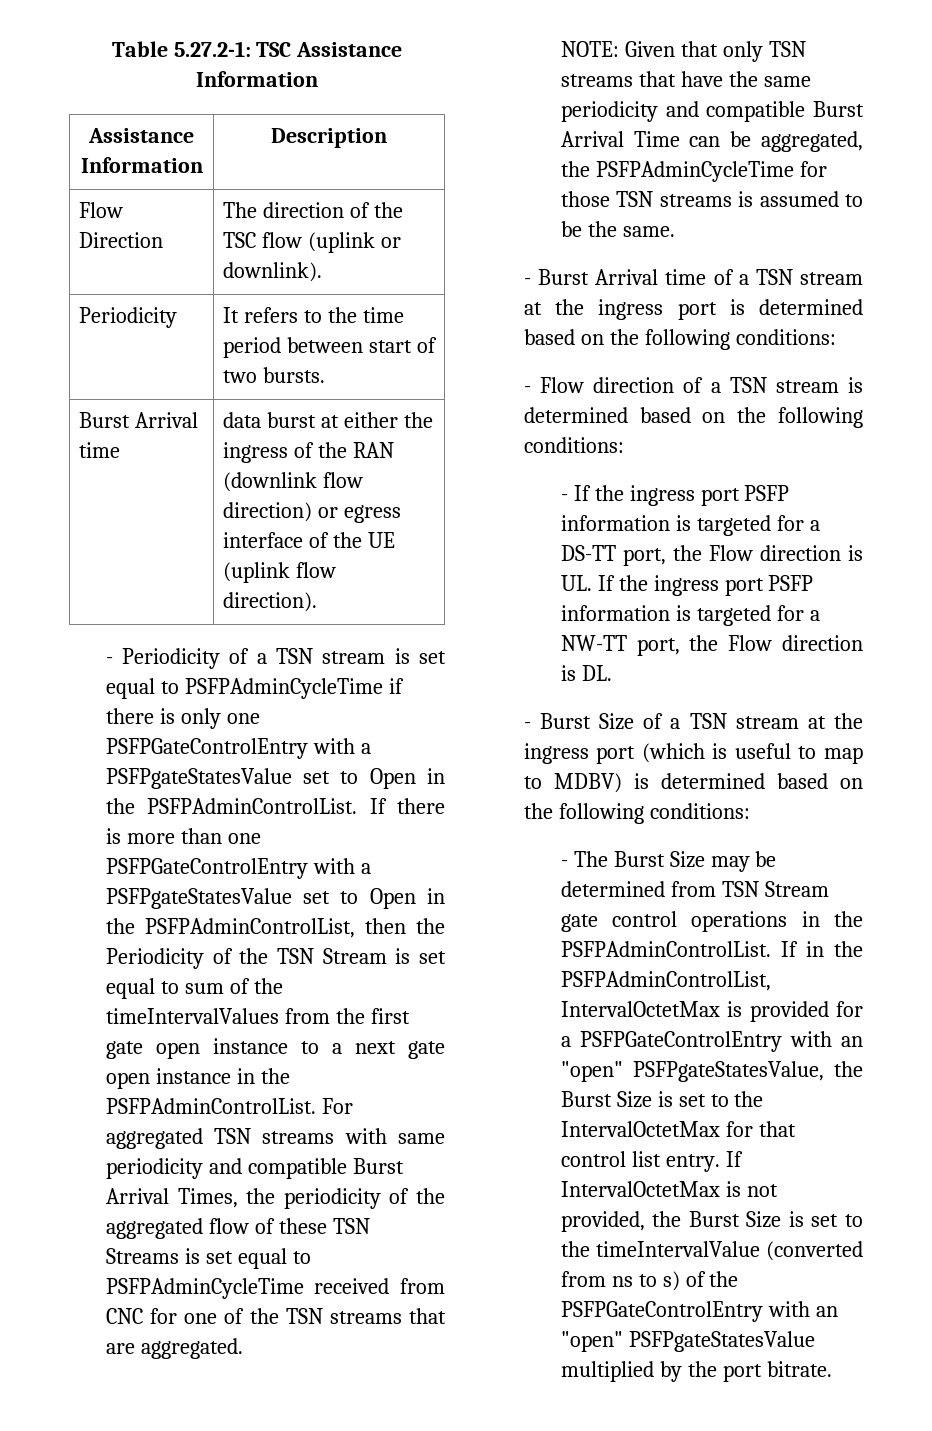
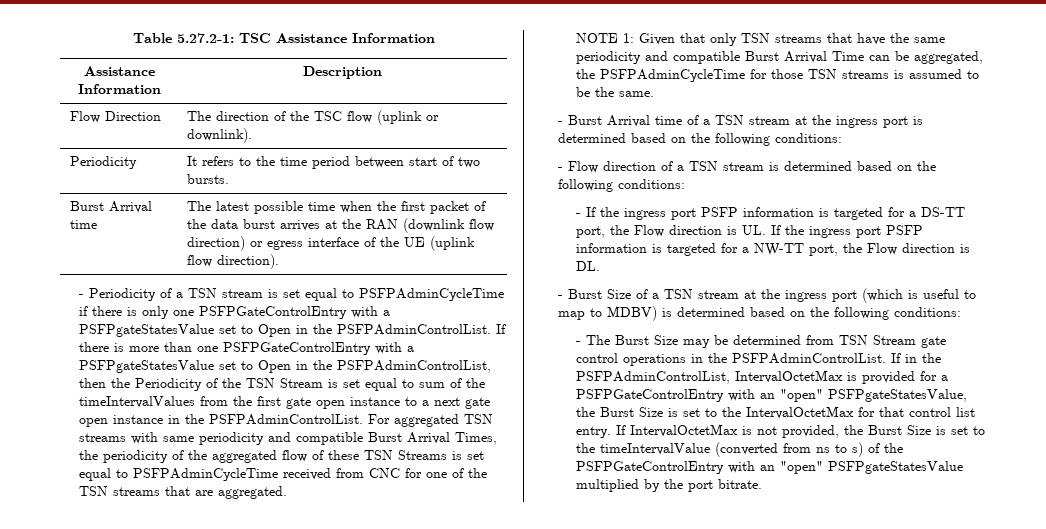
- Burst Arrival time | data burst at either the ingress of the RAN (downlink flow direction) or egress interface of the UE (uplink flow direction).
+ Burst Arrival time | The latest possible time when the first packet of the data burst arrives at the RAN (downlink flow direction) or egress interface of the UE (uplink flow direction).
- NOTE: Given that only TSN streams that have the same periodicity and compatible Burst Arrival Time can be aggregated, the PSFPAdminCycleTime for those TSN streams is assumed to be the same.
+ NOTE 1: Given that only TSN streams that have the same periodicity and compatible Burst Arrival Time can be aggregated, the PSFPAdminCycleTime for those TSN streams is assumed to be the same.

